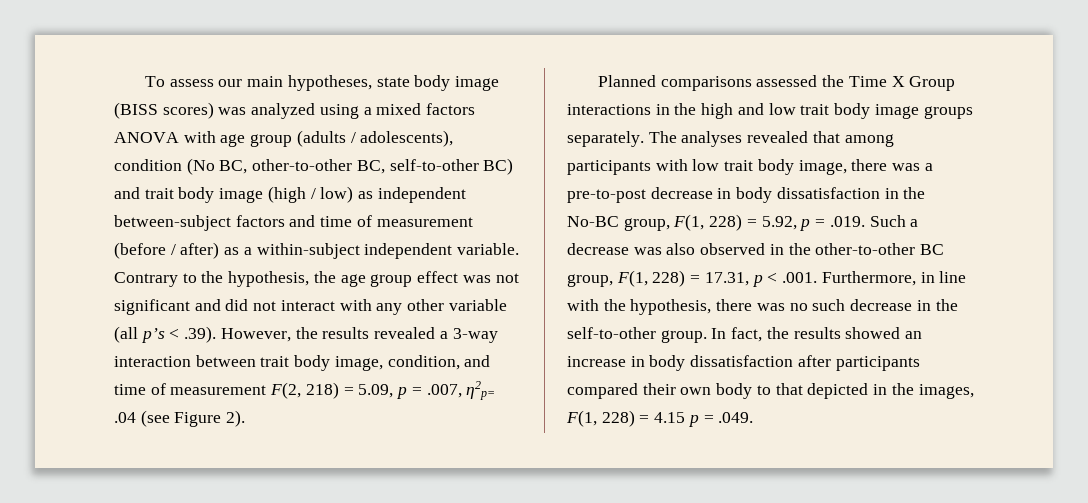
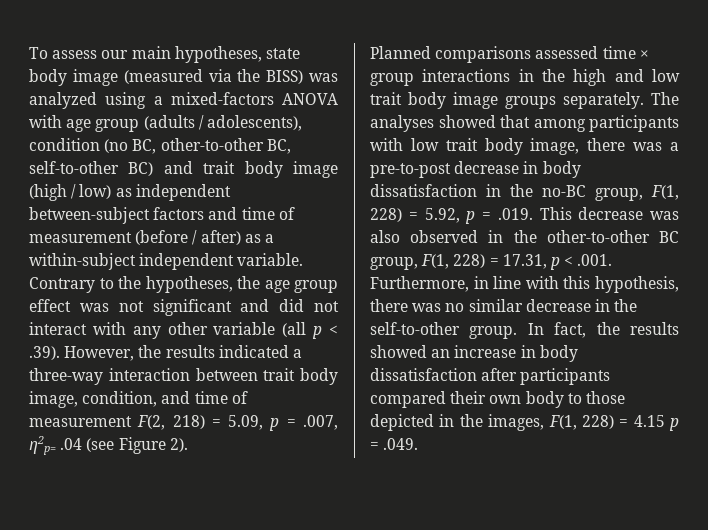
- To assess our main hypotheses, state body image (BISS scores) was analyzed using a mixed factors ANOVA with age group (adults / adolescents), condition (No BC, other-to-other BC, self-to-other BC) and trait body image (high / low) as independent between-subject factors and time of measurement (before / after) as a within-subject independent variable.
+ To assess our main hypotheses, state body image (measured via the BISS) was analyzed using a mixed-factors ANOVA with age group (adults / adolescents), condition (no BC, other-to-other BC, self-to-other BC) and trait body image (high / low) as independent between-subject factors and time of measurement (before / after) as a within-subject independent variable.
- Contrary to the hypothesis, the age group effect was not significant and did not interact with any other variable (all p’s < .39). However, the results revealed a 3-way interaction between trait body image, condition, and time of measurement F(2, 218) = 5.09, p = .007, ƞ2p= .04 (see Figure 2).
+ Contrary to the hypotheses, the age group effect was not significant and did not interact with any other variable (all p < .39). However, the results indicated a three-way interaction between trait body image, condition, and time of measurement F(2, 218) = 5.09, p = .007, ƞ2p= .04 (see Figure 2).
- Planned comparisons assessed the Time X Group interactions in the high and low trait body image groups separately.
+ Planned comparisons assessed time × group interactions in the high and low trait body image groups separately.
- The analyses revealed that among participants with low trait body image, there was a pre-to-post decrease in body dissatisfaction in the No-BC group, F(1, 228) = 5.92, p = .019. Such a decrease was also observed in the other-to-other BC group, F(1, 228) = 17.31, p < .001. Furthermore, in line with the hypothesis, there was no such decrease in the self-to-other group.
+ The analyses showed that among participants with low trait body image, there was a pre-to-post decrease in body dissatisfaction in the no-BC group, F(1, 228) = 5.92, p = .019. This decrease was also observed in the other-to-other BC group, F(1, 228) = 17.31, p < .001. Furthermore, in line with this hypothesis, there was no similar decrease in the self-to-other group.
- In fact, the results showed an increase in body dissatisfaction after participants compared their own body to that depicted in the images, F(1, 228) = 4.15 p = .049.
+ In fact, the results showed an increase in body dissatisfaction after participants compared their own body to those depicted in the images, F(1, 228) = 4.15 p = .049.

